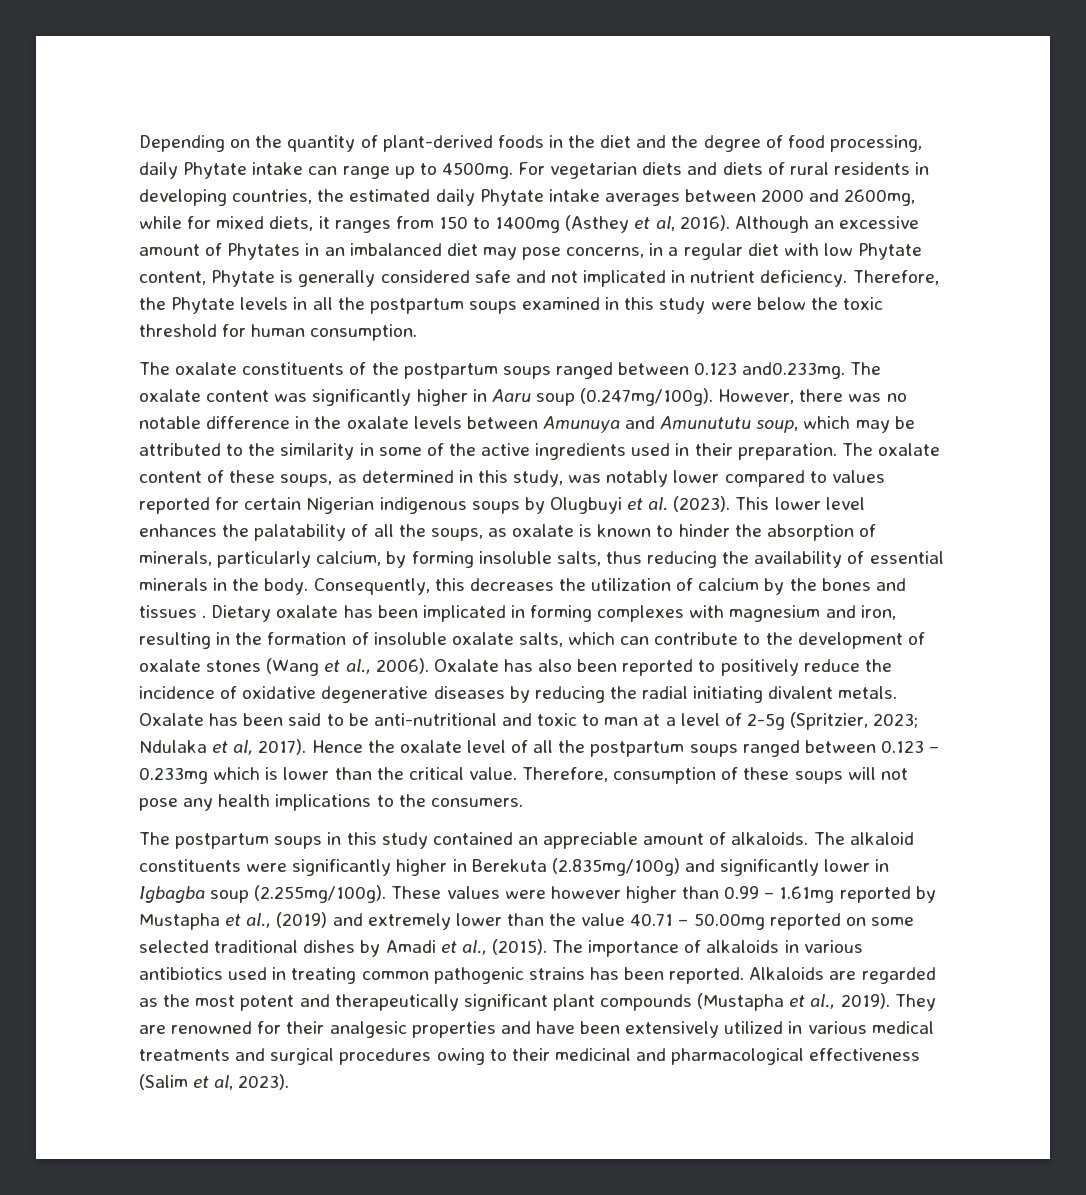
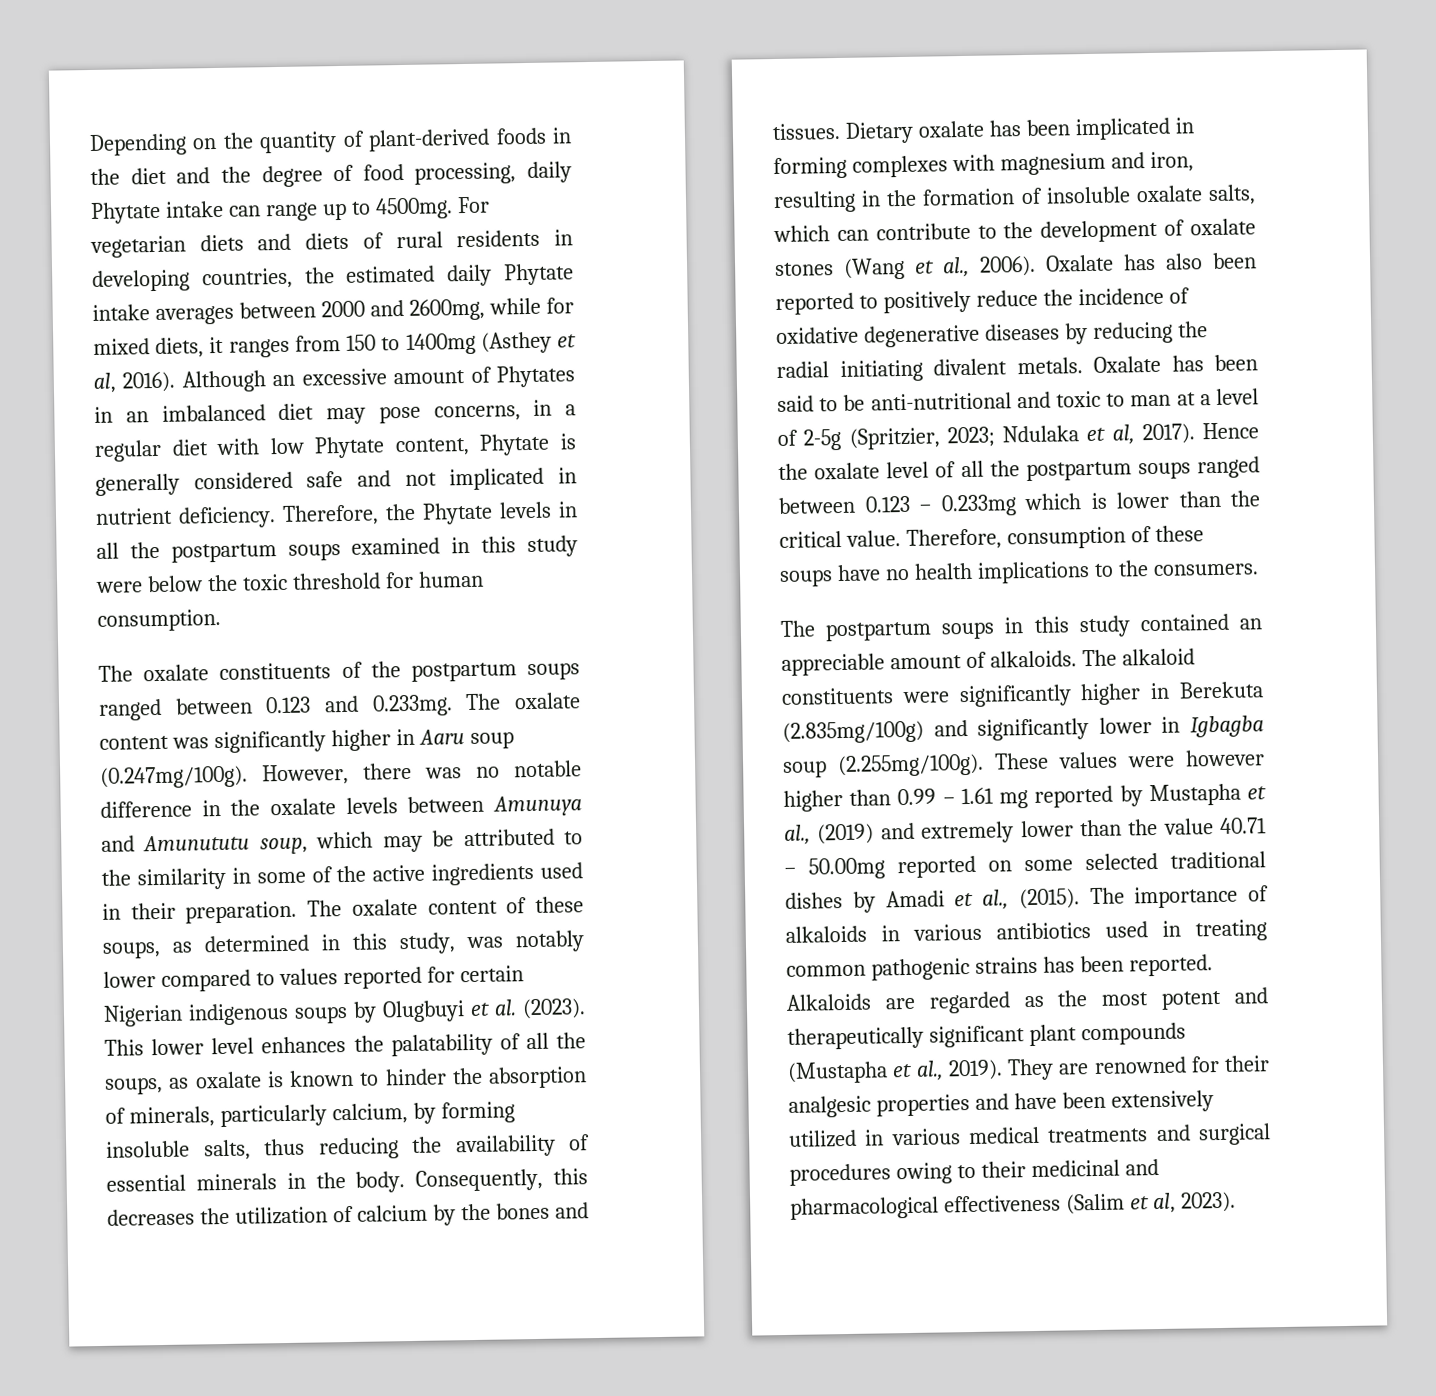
- The oxalate constituents of the postpartum soups ranged between 0.123 and0.233mg. The oxalate content was significantly higher in Aaru soup (0.247mg/100g). However, there was no notable difference in the oxalate levels between Amunuya and Amunututu soup, which may be attributed to the similarity in some of the active ingredients used in their preparation.
+ The oxalate constituents of the postpartum soups ranged between 0.123 and 0.233mg. The oxalate content was significantly higher in Aaru soup (0.247mg/100g). However, there was no notable difference in the oxalate levels between Amunuya and Amunututu soup, which may be attributed to the similarity in some of the active ingredients used in their preparation.
- Consequently, this decreases the utilization of calcium by the bones and tissues .
+ Consequently, this decreases the utilization of calcium by the bones and tissues.
- Therefore, consumption of these soups will not pose any health implications to the consumers.
+ Therefore, consumption of these soups have no health implications to the consumers.
- The alkaloid constituents were significantly higher in Berekuta (2.835mg/100g) and significantly lower in Igbagba soup (2.255mg/100g). These values were however higher than 0.99 – 1.61mg reported by Mustapha et al., (2019) and extremely lower than the value 40.71 – 50.00mg reported on some selected traditional dishes by Amadi et al., (2015).
+ The alkaloid constituents were significantly higher in Berekuta (2.835mg/100g) and significantly lower in Igbagba soup (2.255mg/100g). These values were however higher than 0.99 – 1.61 mg reported by Mustapha et al., (2019) and extremely lower than the value 40.71 – 50.00mg reported on some selected traditional dishes by Amadi et al., (2015).

